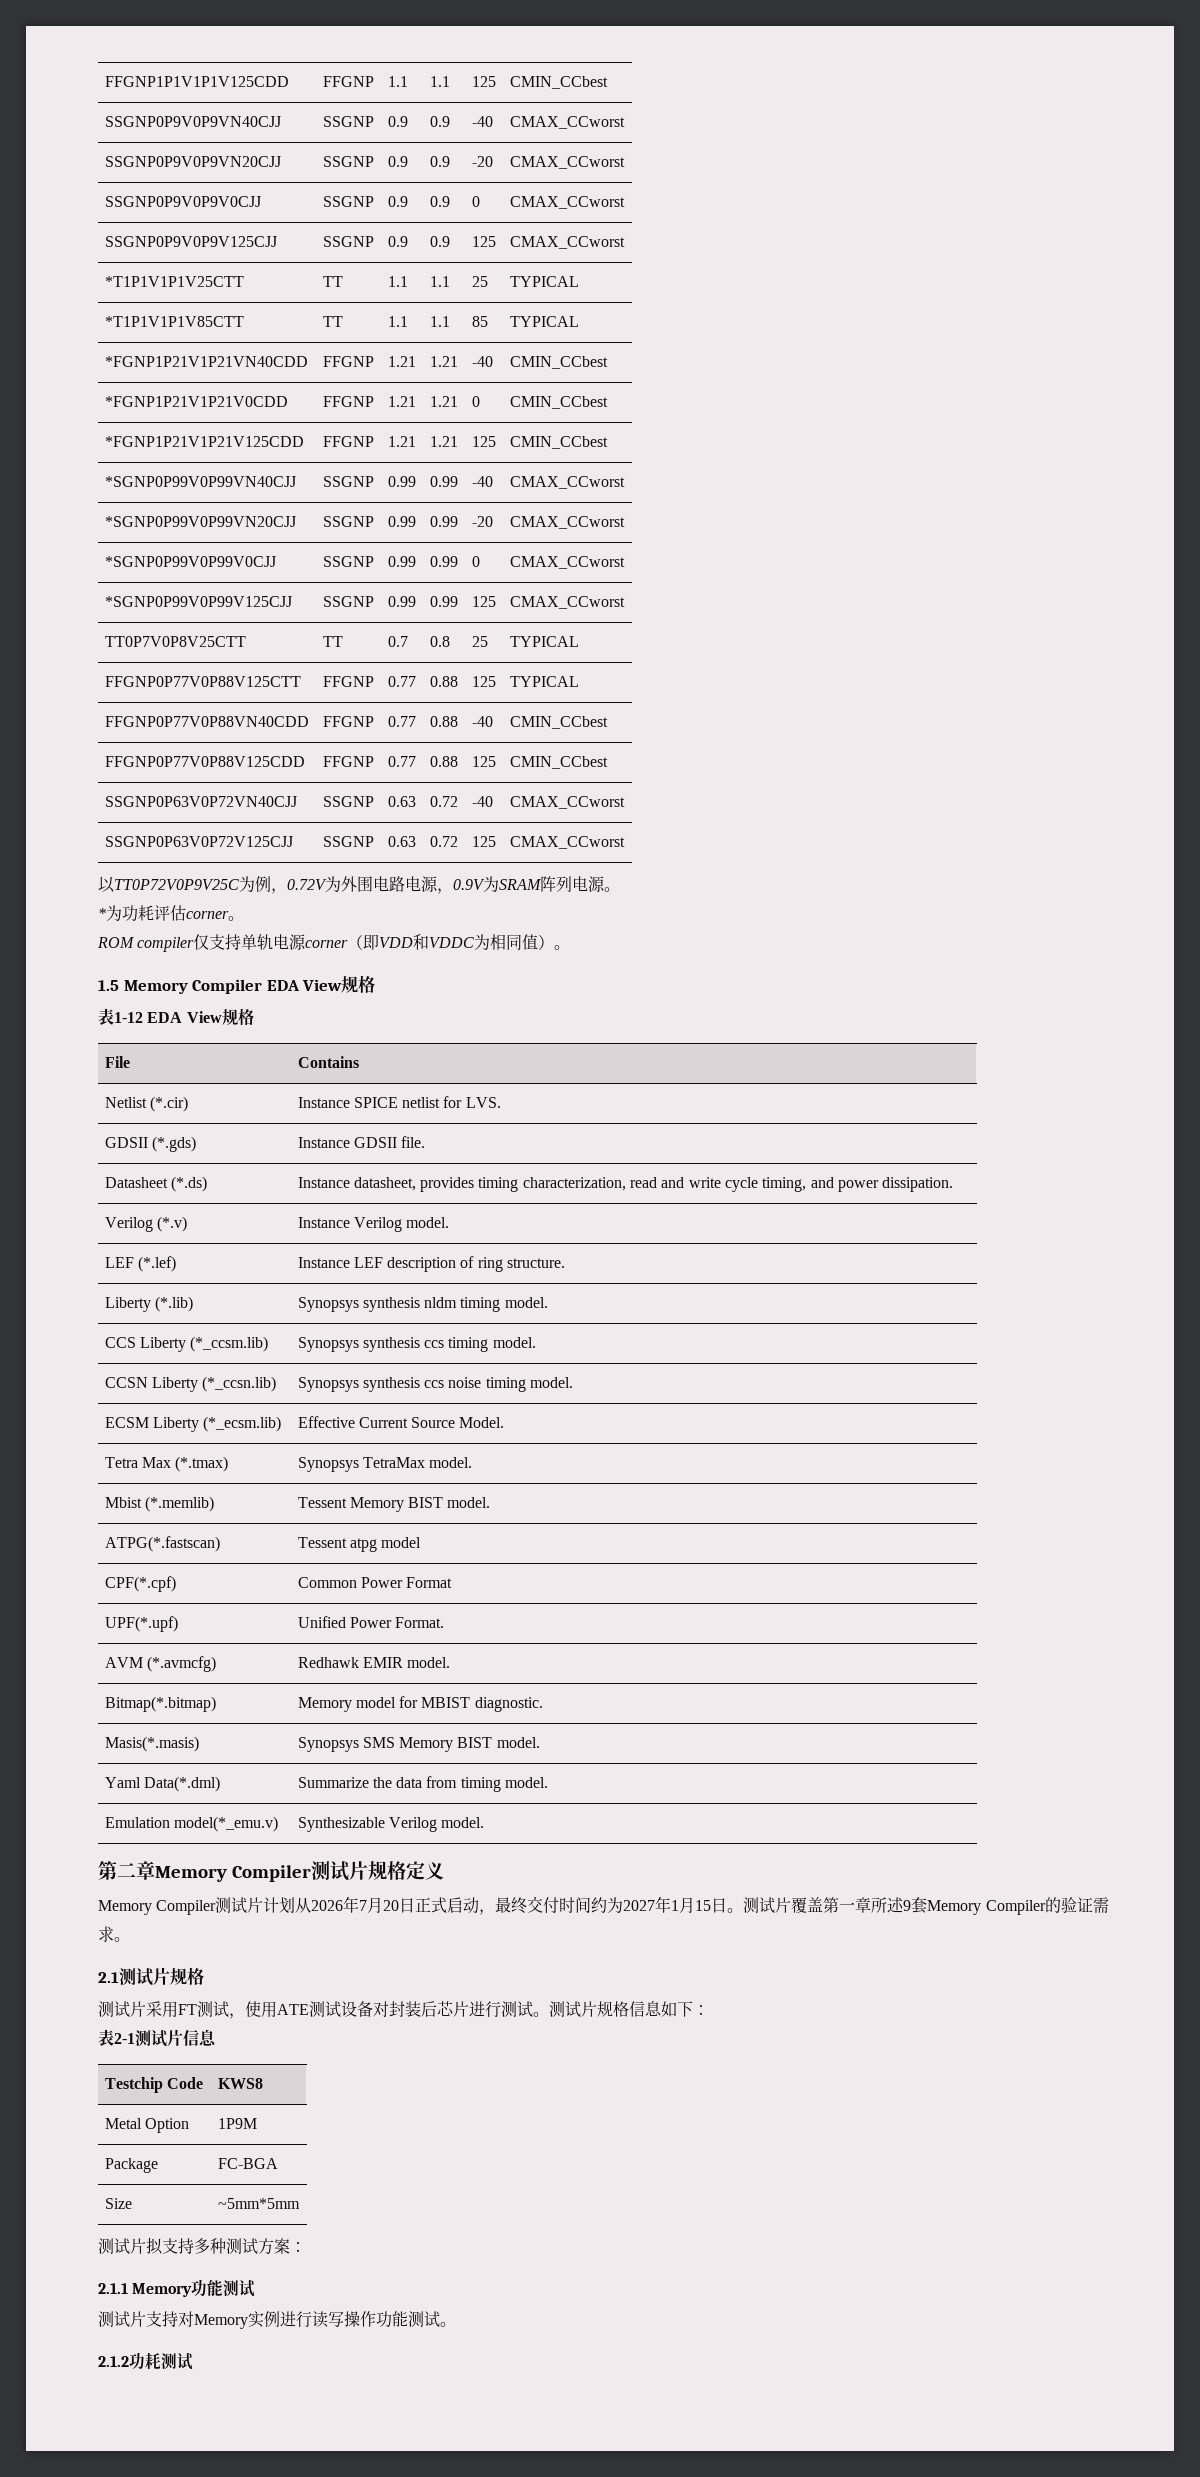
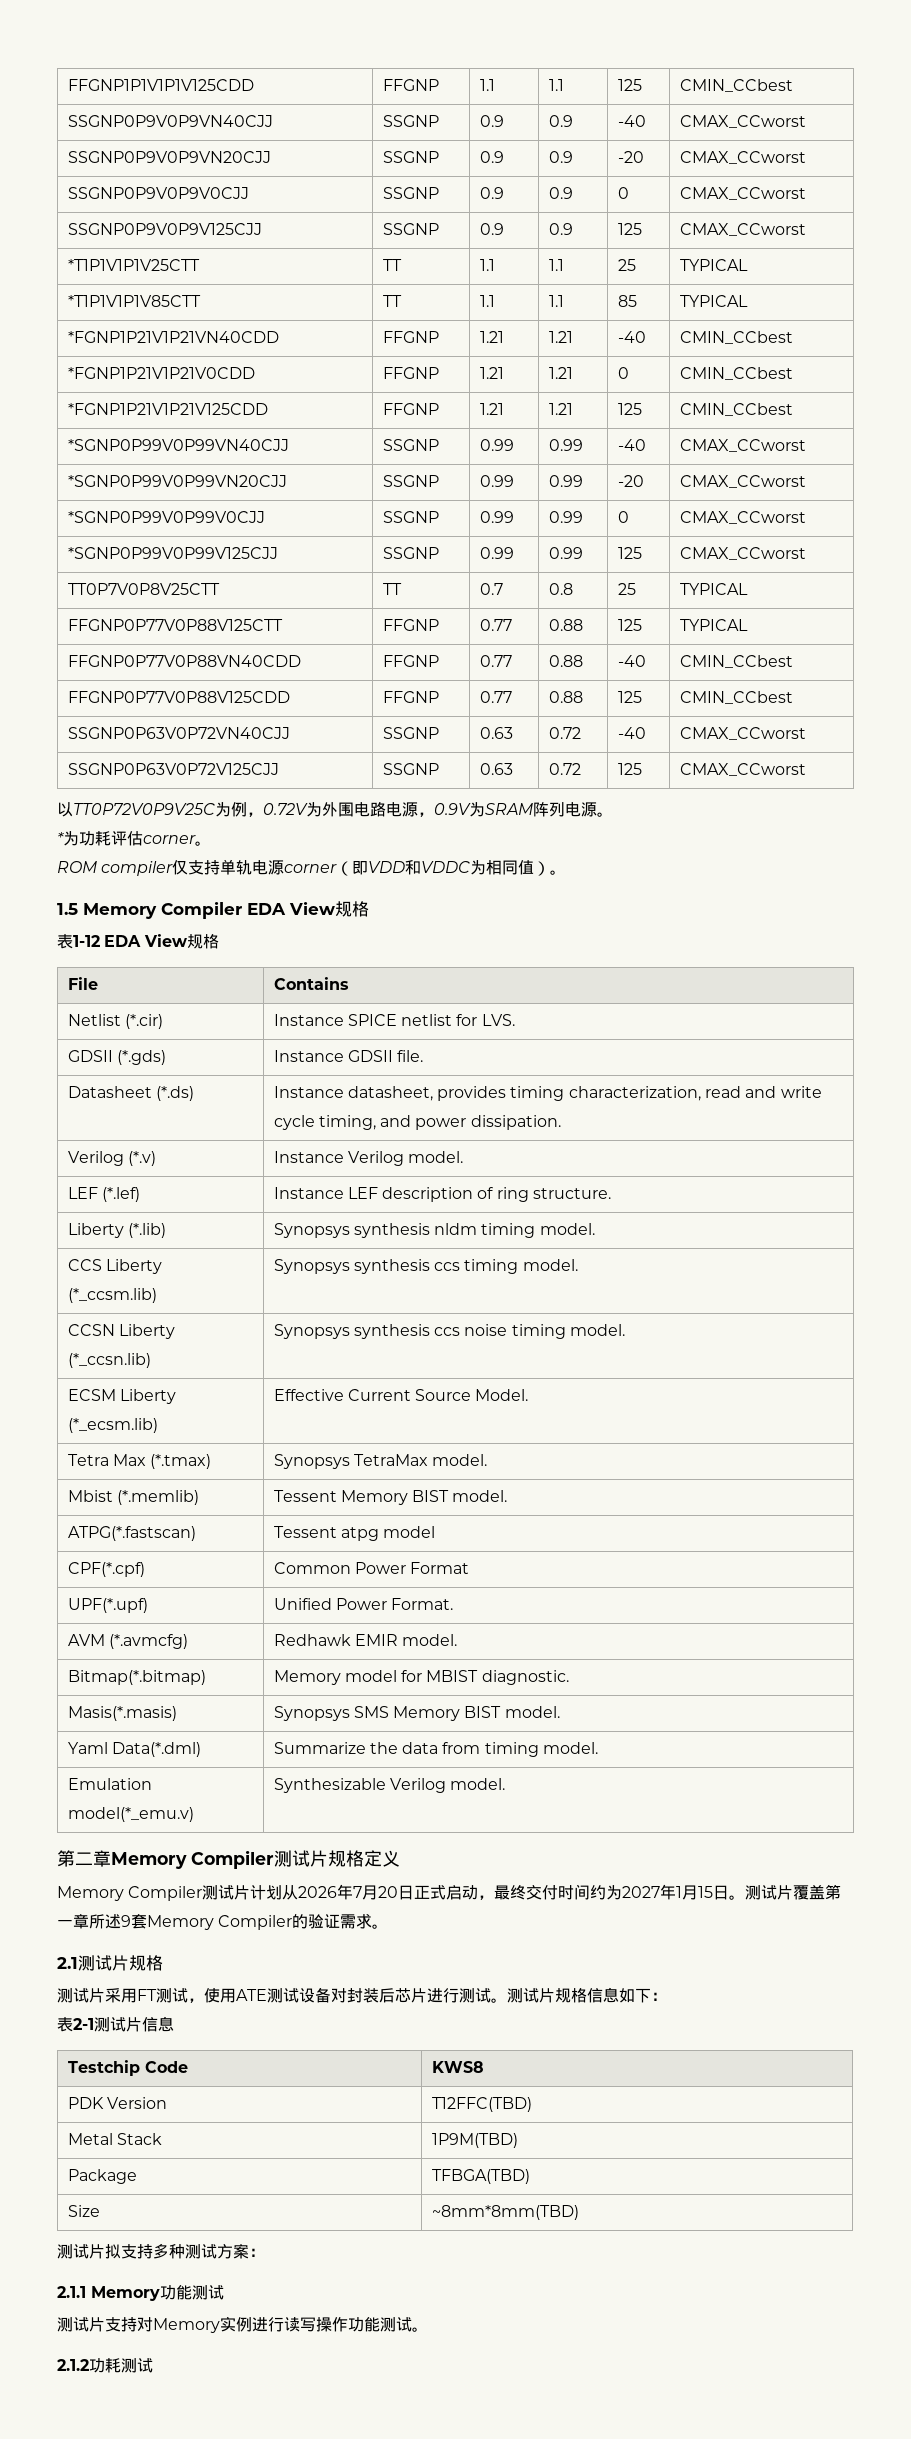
+ PDK Version | T12FFC(TBD)
- Metal Option | 1P9M
+ Metal Stack | 1P9M(TBD)
- Package | FC-BGA
+ Package | TFBGA(TBD)
- Size | ~5mm*5mm
+ Size | ~8mm*8mm(TBD)

